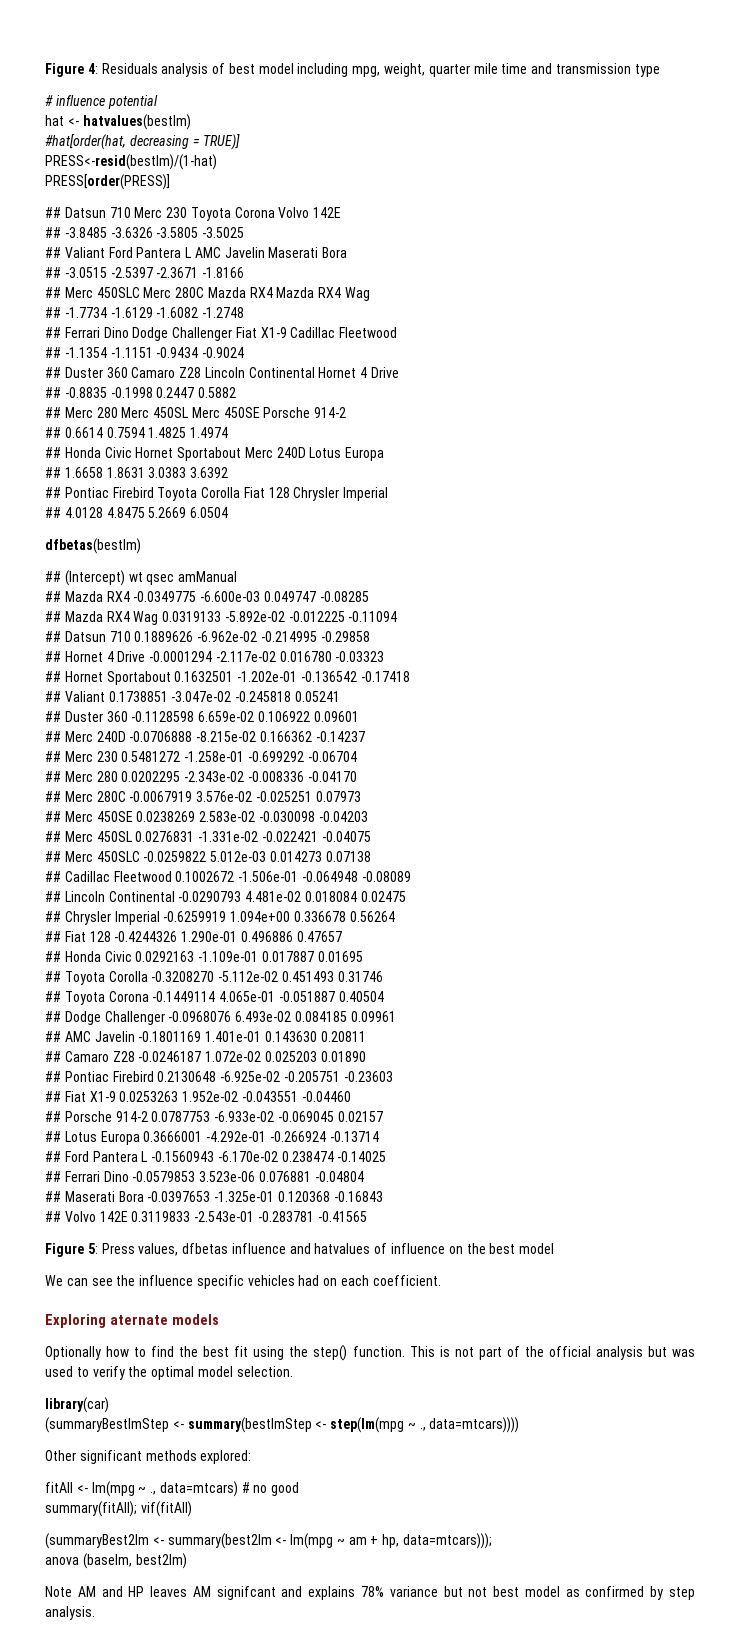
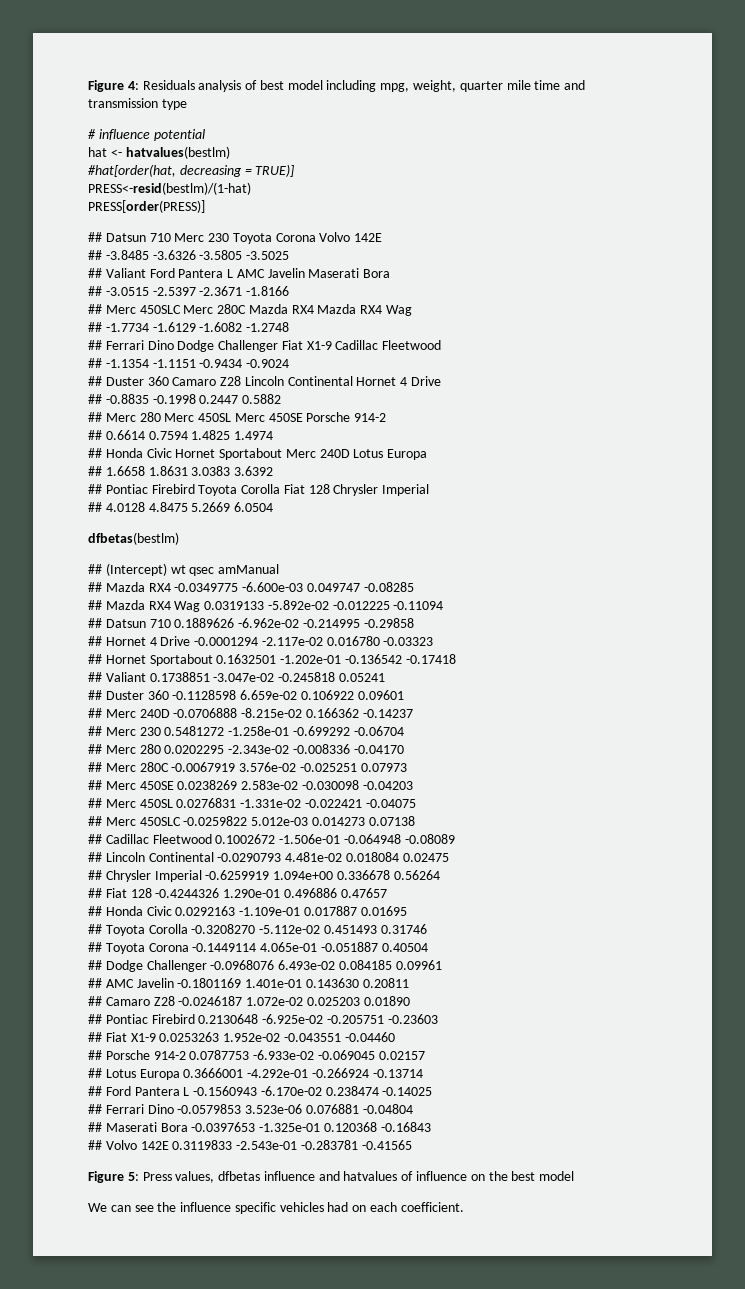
- Exploring aternate models
- Optionally how to find the best fit using the step() function. This is not part of the official analysis but was used to verify the optimal model selection.
- library(car)
- (summaryBestlmStep <- summary(bestlmStep <- step(lm(mpg ~ ., data=mtcars))))
- Other significant methods explored:
- fitAll <- lm(mpg ~ ., data=mtcars) # no good
- summary(fitAll); vif(fitAll)
- (summaryBest2lm <- summary(best2lm <- lm(mpg ~ am + hp, data=mtcars)));
- anova (baselm, best2lm)
- Note AM and HP leaves AM signifcant and explains 78% variance but not best model as confirmed by step analysis.

